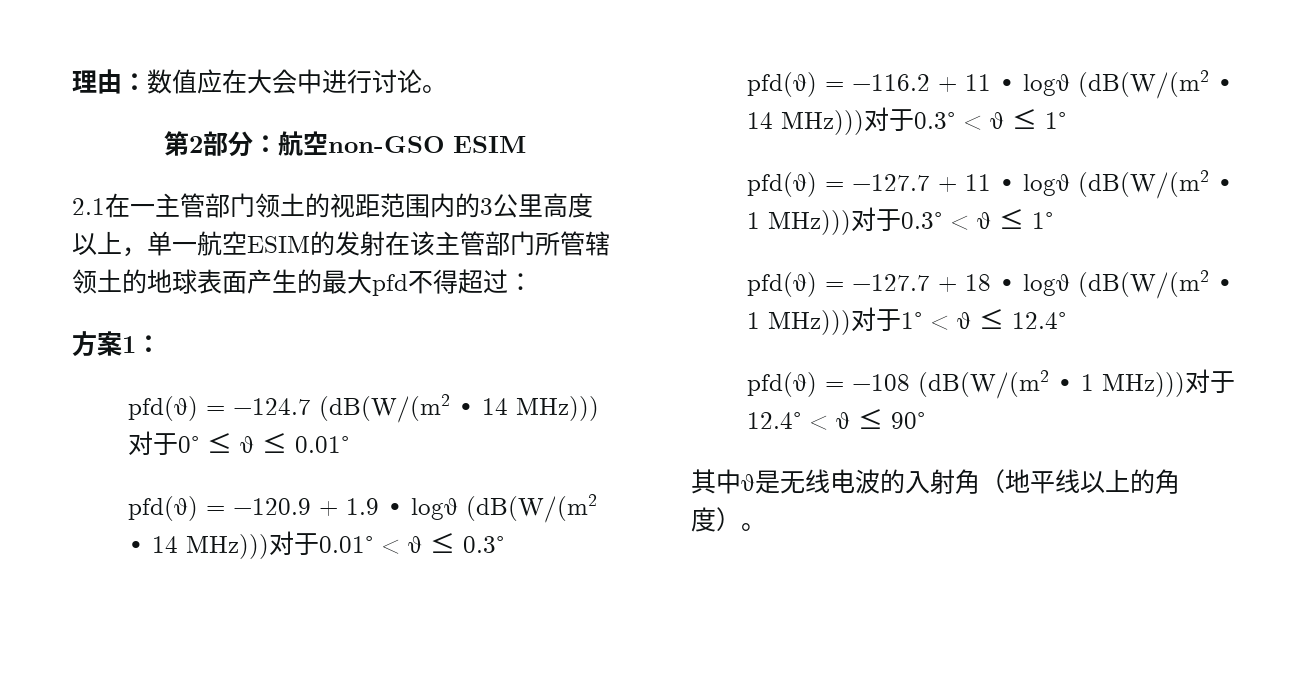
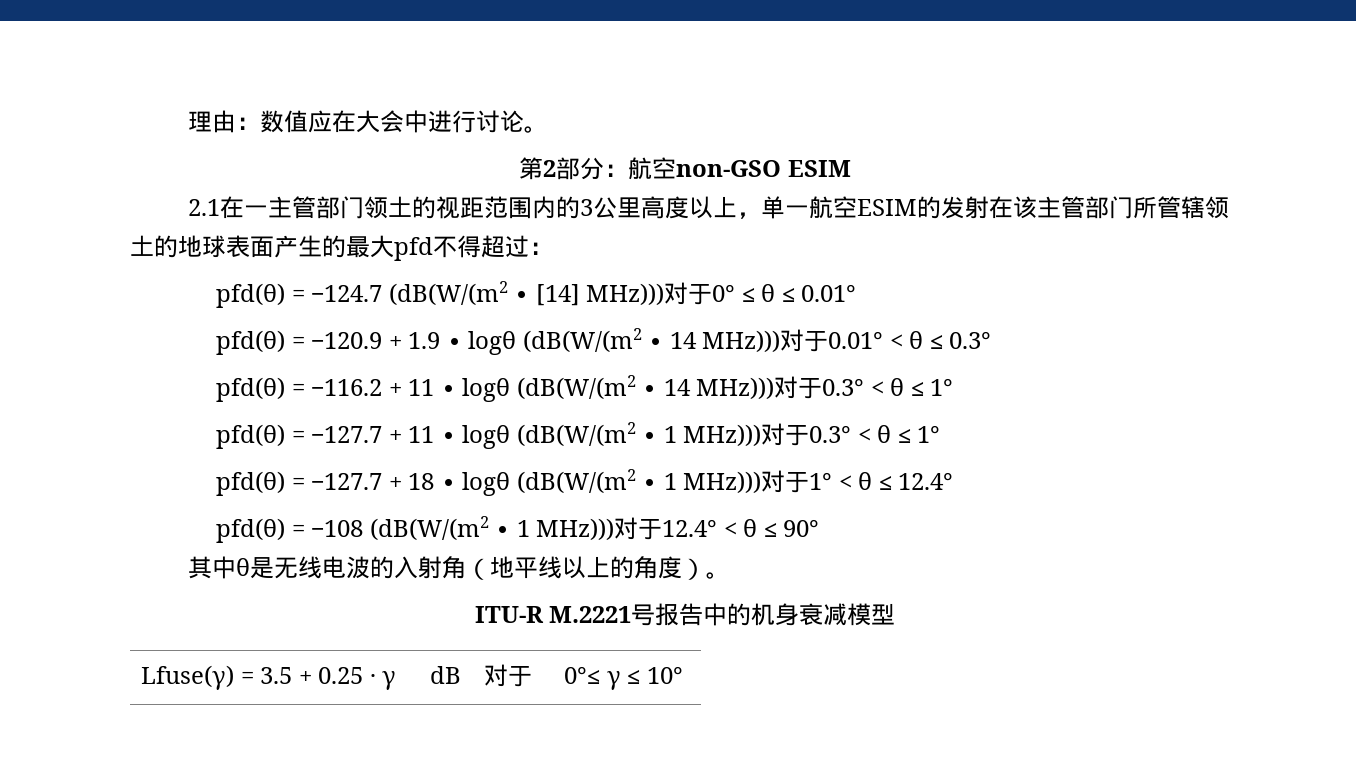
- 方案1：
- pfd(θ) = −124.7 (dB(W/(m2 ∙ 14 MHz)))对于0° ≤ θ ≤ 0.01°
+ pfd(θ) = −124.7 (dB(W/(m2 ∙ [14] MHz)))对于0° ≤ θ ≤ 0.01°
+ ITU-R M.2221号报告中的机身衰减模型
+ Lfuse(γ) = 3.5 + 0.25 · γ | dB | 对于 | 0°≤ γ ≤ 10°

